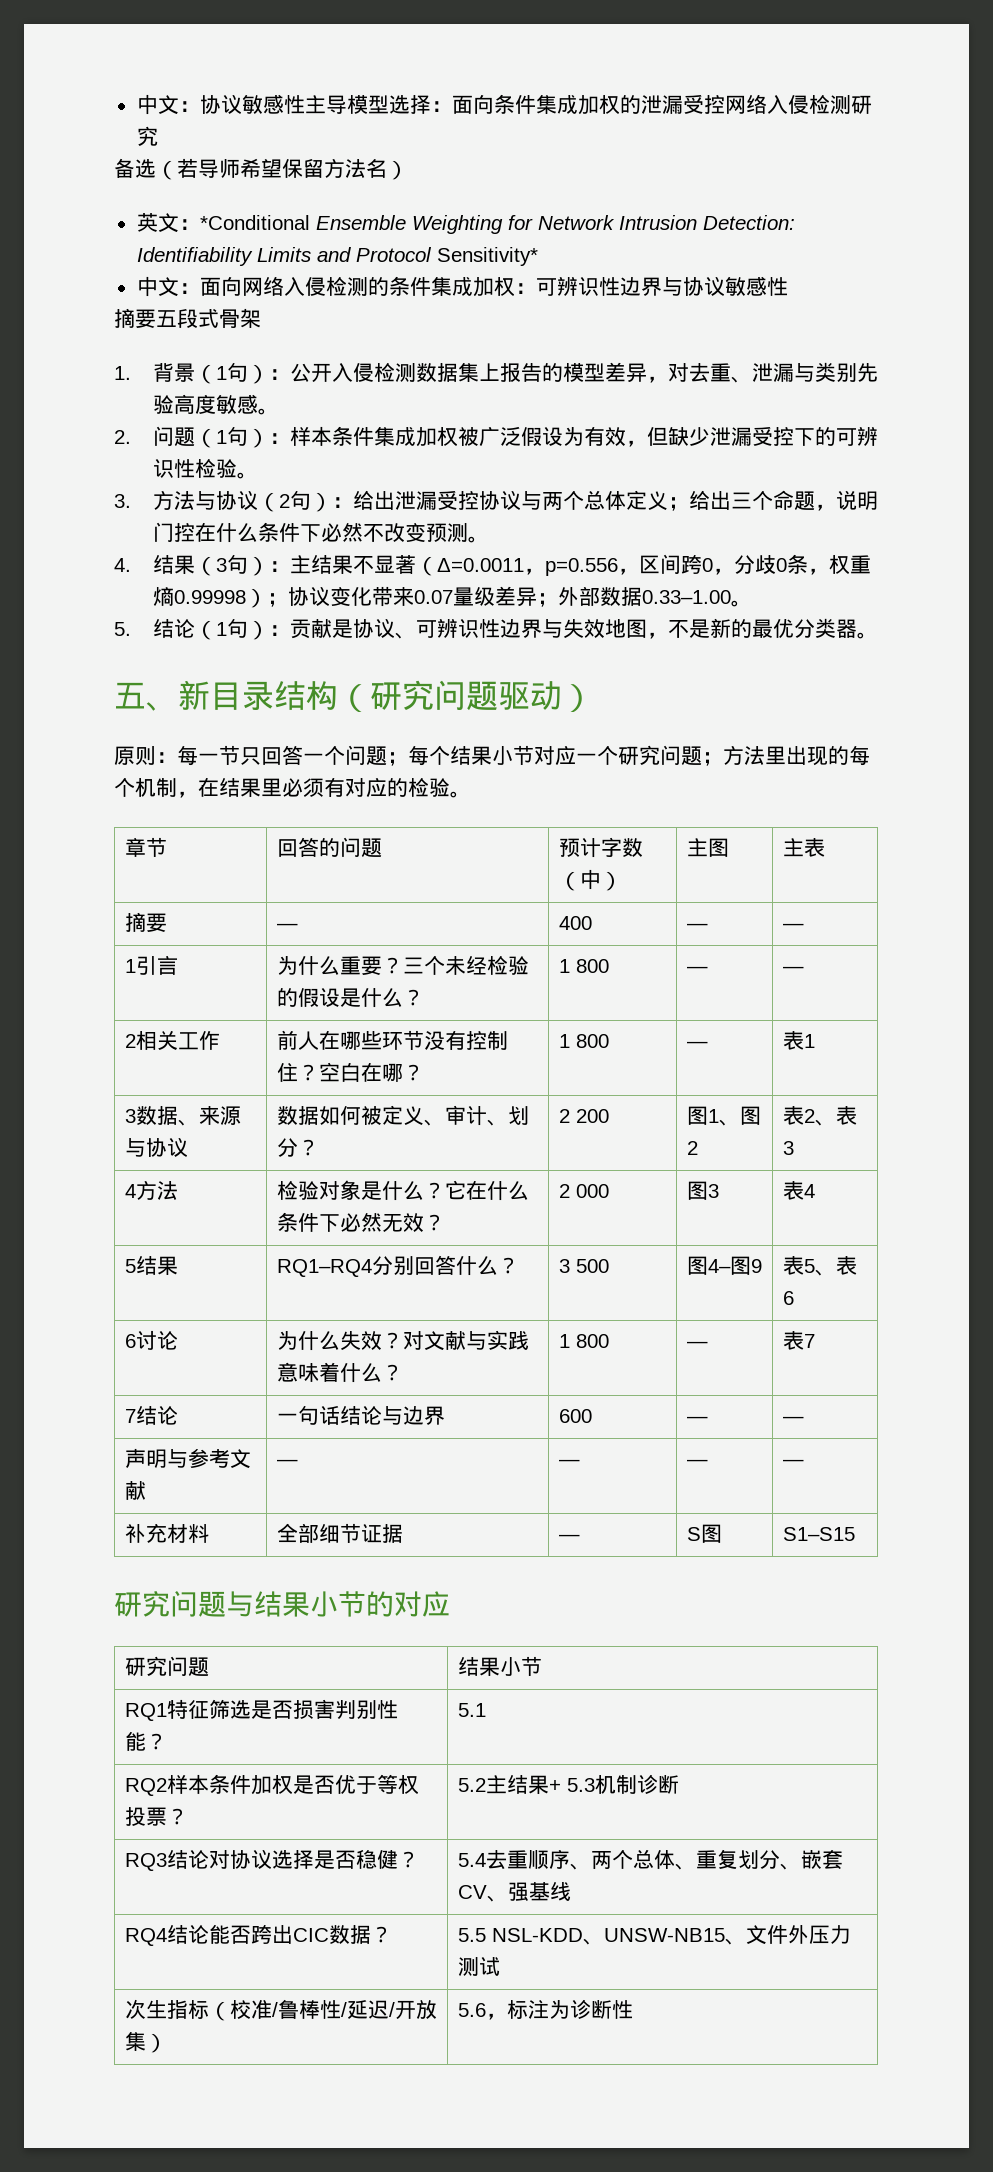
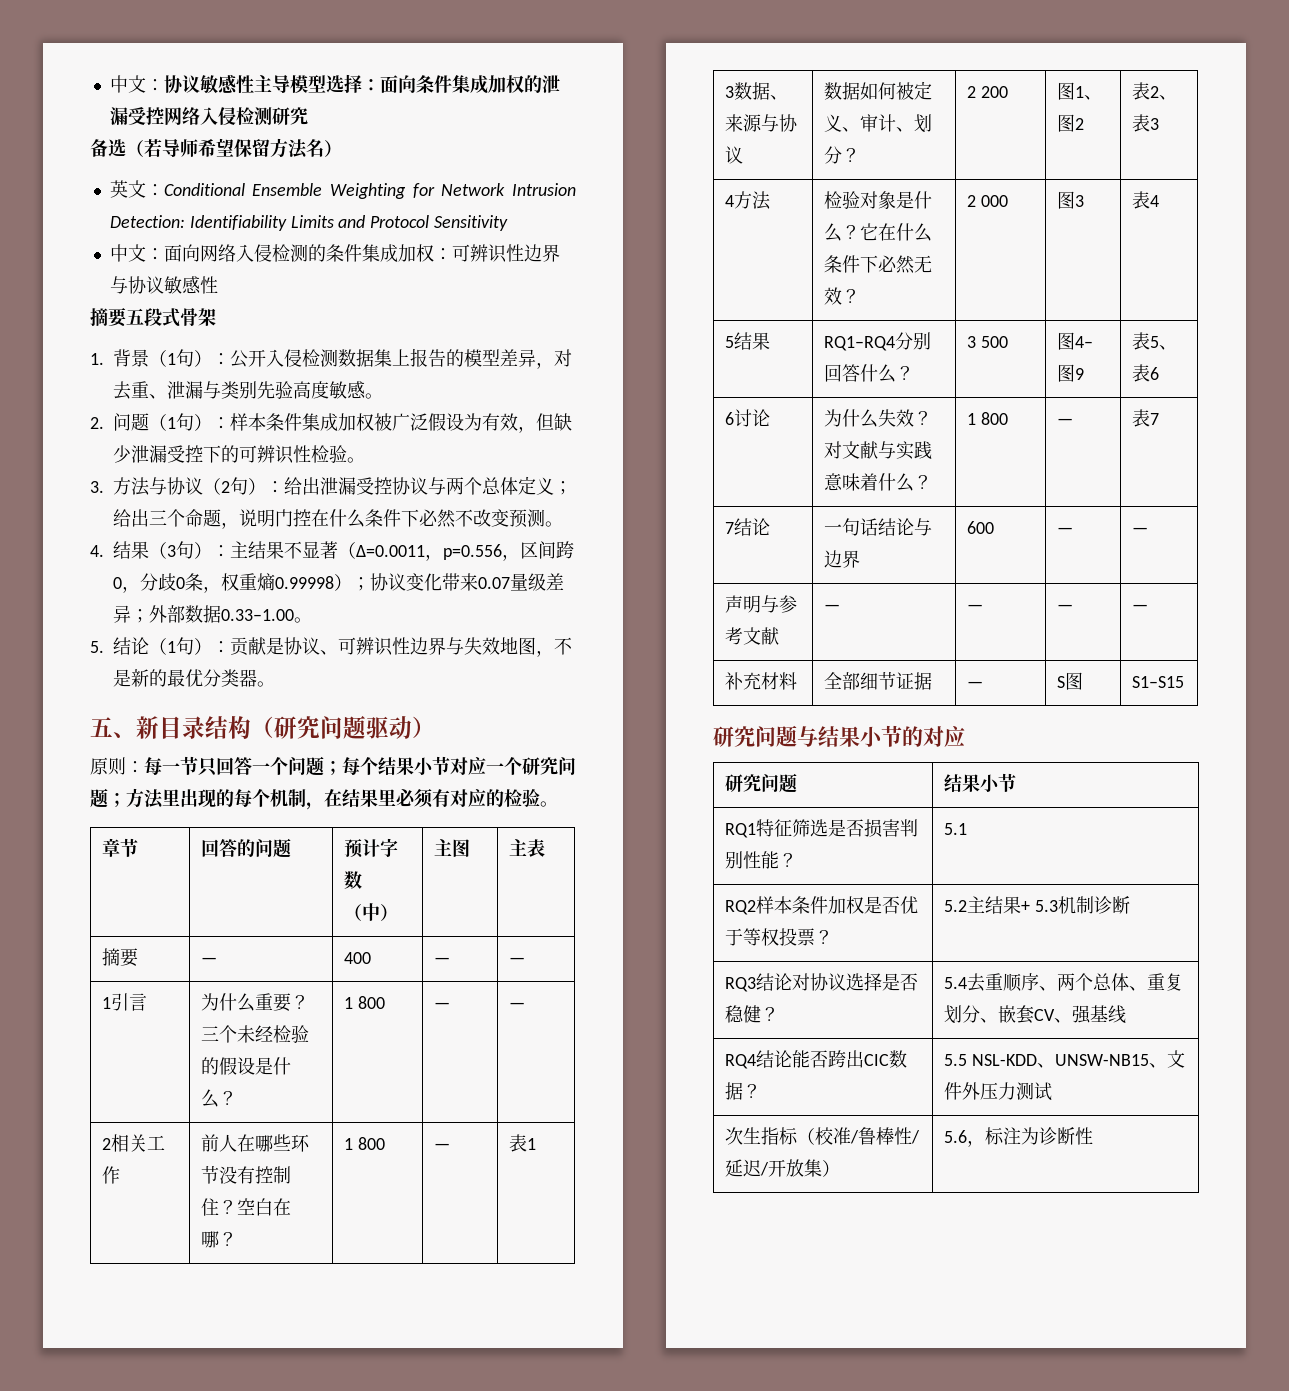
- 英文：*Conditional Ensemble Weighting for Network Intrusion Detection: Identifiability Limits and Protocol Sensitivity*
+ 英文：Conditional Ensemble Weighting for Network Intrusion Detection: Identifiability Limits and Protocol Sensitivity

